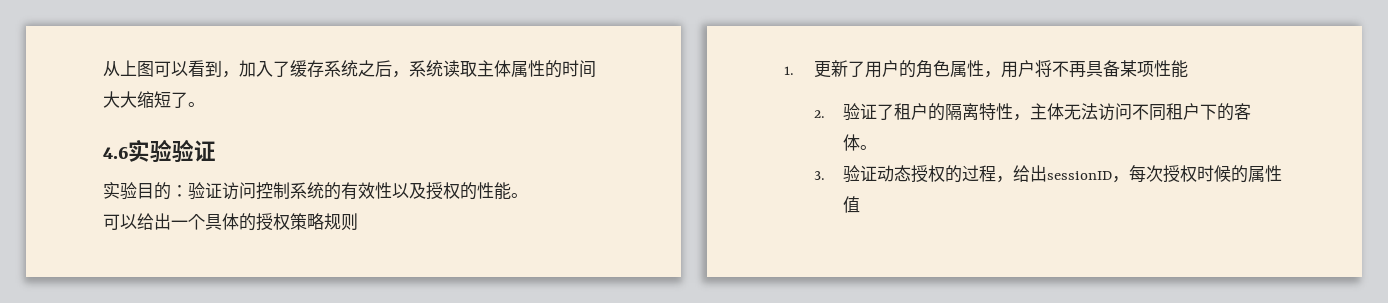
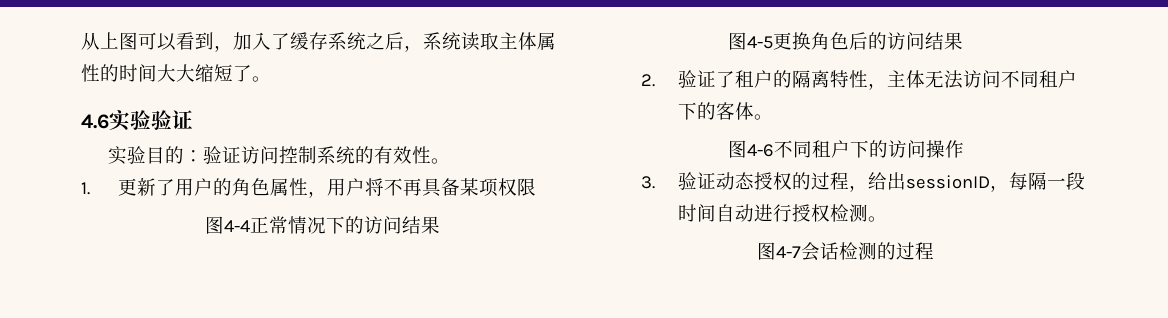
- 实验目的：验证访问控制系统的有效性以及授权的性能。
- 可以给出一个具体的授权策略规则
+ 实验目的：验证访问控制系统的有效性。
- 1.更新了用户的角色属性，用户将不再具备某项性能
+ 1.更新了用户的角色属性，用户将不再具备某项权限
+ 图4-4正常情况下的访问结果
+ 图4-5更换角色后的访问结果
+ 图4-6不同租户下的访问操作
- 3.验证动态授权的过程，给出sessionID，每次授权时候的属性值
+ 3.验证动态授权的过程，给出sessionID，每隔一段时间自动进行授权检测。
+ 图4-7会话检测的过程

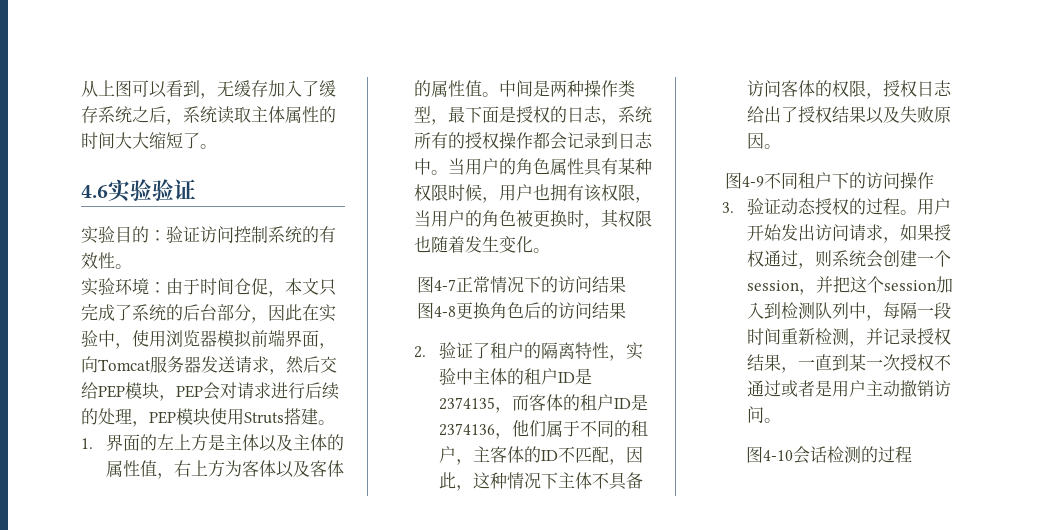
- 从上图可以看到，加入了缓存系统之后，系统读取主体属性的时间大大缩短了。
+ 从上图可以看到，无缓存加入了缓存系统之后，系统读取主体属性的时间大大缩短了。
- 1.更新了用户的角色属性，用户将不再具备某项权限
- 图4-4正常情况下的访问结果
+ 实验环境：由于时间仓促，本文只完成了系统的后台部分，因此在实验中，使用浏览器模拟前端界面，向Tomcat服务器发送请求，然后交给PEP模块，PEP会对请求进行后续的处理，PEP模块使用Struts搭建。
+ 1.界面的左上方是主体以及主体的属性值，右上方为客体以及客体的属性值。中间是两种操作类型，最下面是授权的日志，系统所有的授权操作都会记录到日志中。当用户的角色属性具有某种权限时候，用户也拥有该权限，当用户的角色被更换时，其权限也随着发生变化。
+ 图4-7正常情况下的访问结果
- 图4-5更换角色后的访问结果
+ 图4-8更换角色后的访问结果
- 2.验证了租户的隔离特性，主体无法访问不同租户下的客体。
- 图4-6不同租户下的访问操作
+ 2.验证了租户的隔离特性，实验中主体的租户ID是2374135，而客体的租户ID是2374136，他们属于不同的租户，主客体的ID不匹配，因此，这种情况下主体不具备访问客体的权限，授权日志给出了授权结果以及失败原因。
+ 图4-9不同租户下的访问操作
- 3.验证动态授权的过程，给出sessionID，每隔一段时间自动进行授权检测。
- 图4-7会话检测的过程
+ 3.验证动态授权的过程。用户开始发出访问请求，如果授权通过，则系统会创建一个session，并把这个session加入到检测队列中，每隔一段时间重新检测，并记录授权结果，一直到某一次授权不通过或者是用户主动撤销访问。
+ 图4-10会话检测的过程

